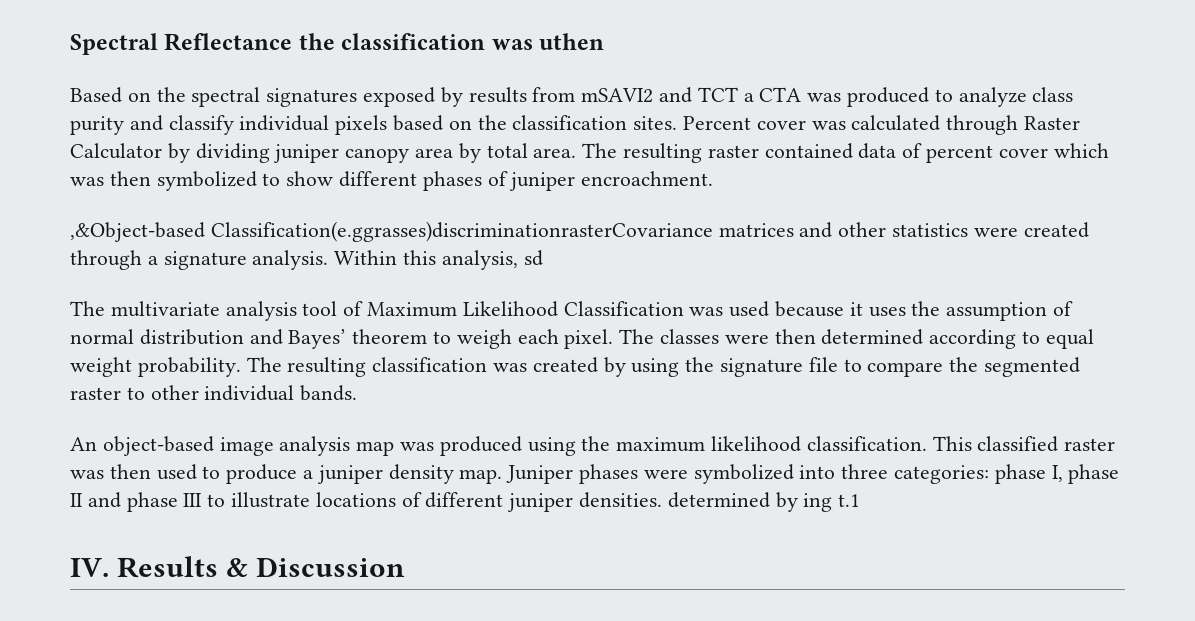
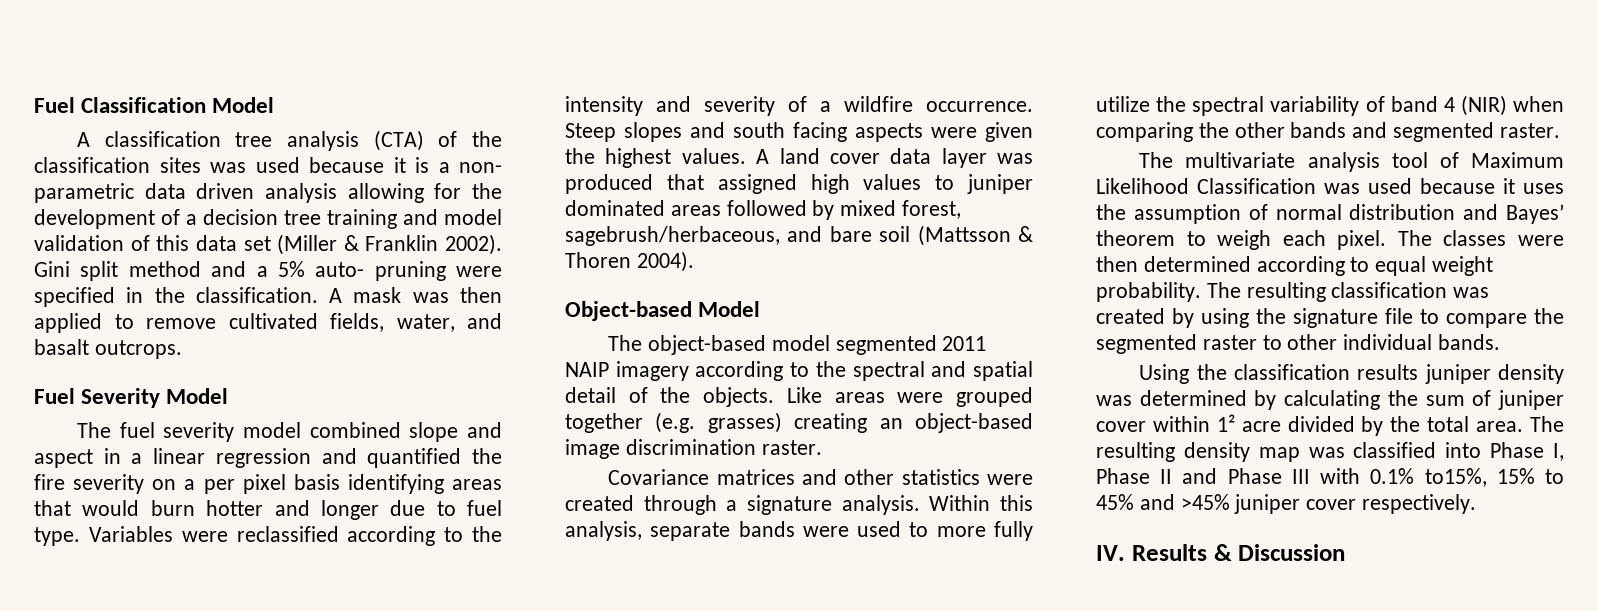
- Spectral Reflectance the classification was uthen
- Based on the spectral signatures exposed by results from mSAVI2 and TCT a CTA was produced to analyze class purity and classify individual pixels based on the classification sites. Percent cover was calculated through Raster Calculator by dividing juniper canopy area by total area. The resulting raster contained data of percent cover which was then symbolized to show different phases of juniper encroachment.
- ,&Object-based Classification(e.ggrasses)discriminationrasterCovariance matrices and other statistics were created through a signature analysis.
+ Fuel Classification Model
+ A classification tree analysis (CTA) of the classification sites was used because it is a non- parametric data driven analysis allowing for the development of a decision tree training and model validation of this data set (Miller & Franklin 2002). Gini split method and a 5% auto- pruning were specified in the classification. A mask was then applied to remove cultivated fields, water, and basalt outcrops.
+ Fuel Severity Model
+ The fuel severity model combined slope and aspect in a linear regression and quantified the fire severity on a per pixel basis identifying areas that would burn hotter and longer due to fuel type. Variables were reclassified according to the intensity and severity of a wildfire occurrence. Steep slopes and south facing aspects were given the highest values. A land cover data layer was produced that assigned high values to juniper dominated areas followed by mixed forest, sagebrush/herbaceous, and bare soil (Mattsson & Thoren 2004).
+ Object-based Model
+ The object-based model segmented 2011 NAIP imagery according to the spectral and spatial detail of the objects. Like areas were grouped together (e.g. grasses) creating an object-based image discrimination raster.
+ Covariance matrices and other statistics were created through a signature analysis.
- Within this analysis, sd
+ Within this analysis, separate bands were used to more fully utilize the spectral variability of band 4 (NIR) when comparing the other bands and segmented raster.
- An object-based image analysis map was produced using the maximum likelihood classification. This classified raster was then used to produce a juniper density map. Juniper phases were symbolized into three categories: phase I, phase II and phase III to illustrate locations of different juniper densities. determined by ing t.1
+ Using the classification results juniper density was determined by calculating the sum of juniper cover within 1² acre divided by the total area. The resulting density map was classified into Phase I, Phase II and Phase III with 0.1% to15%, 15% to 45% and >45% juniper cover respectively.

